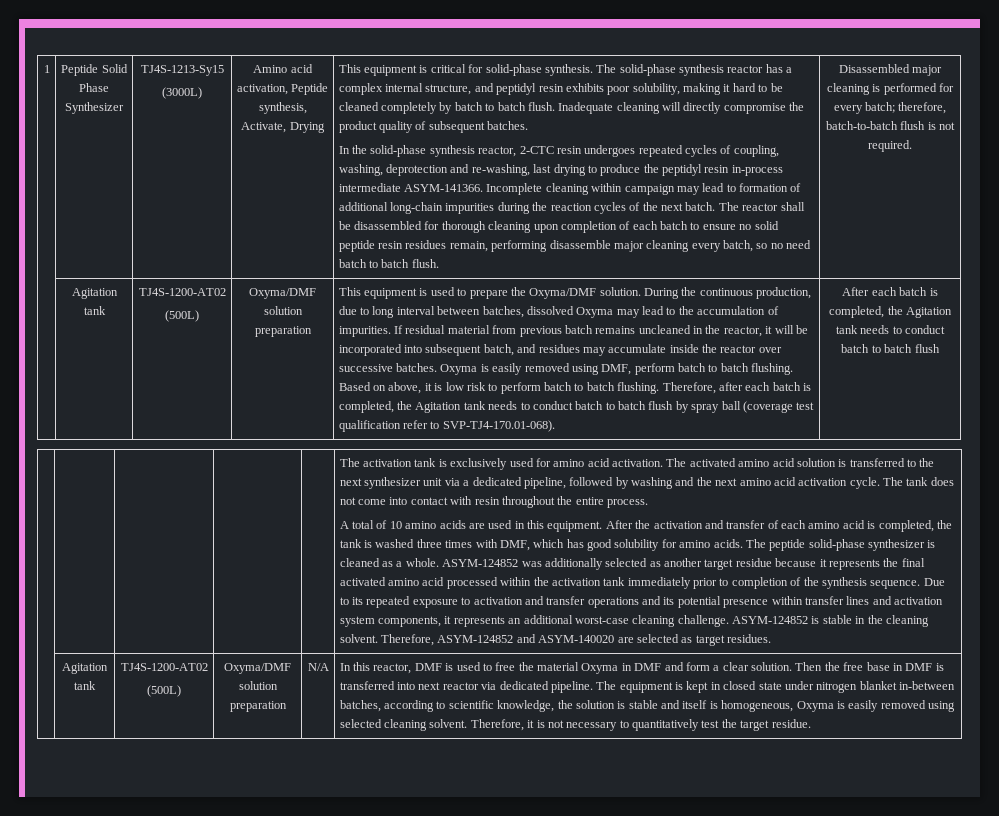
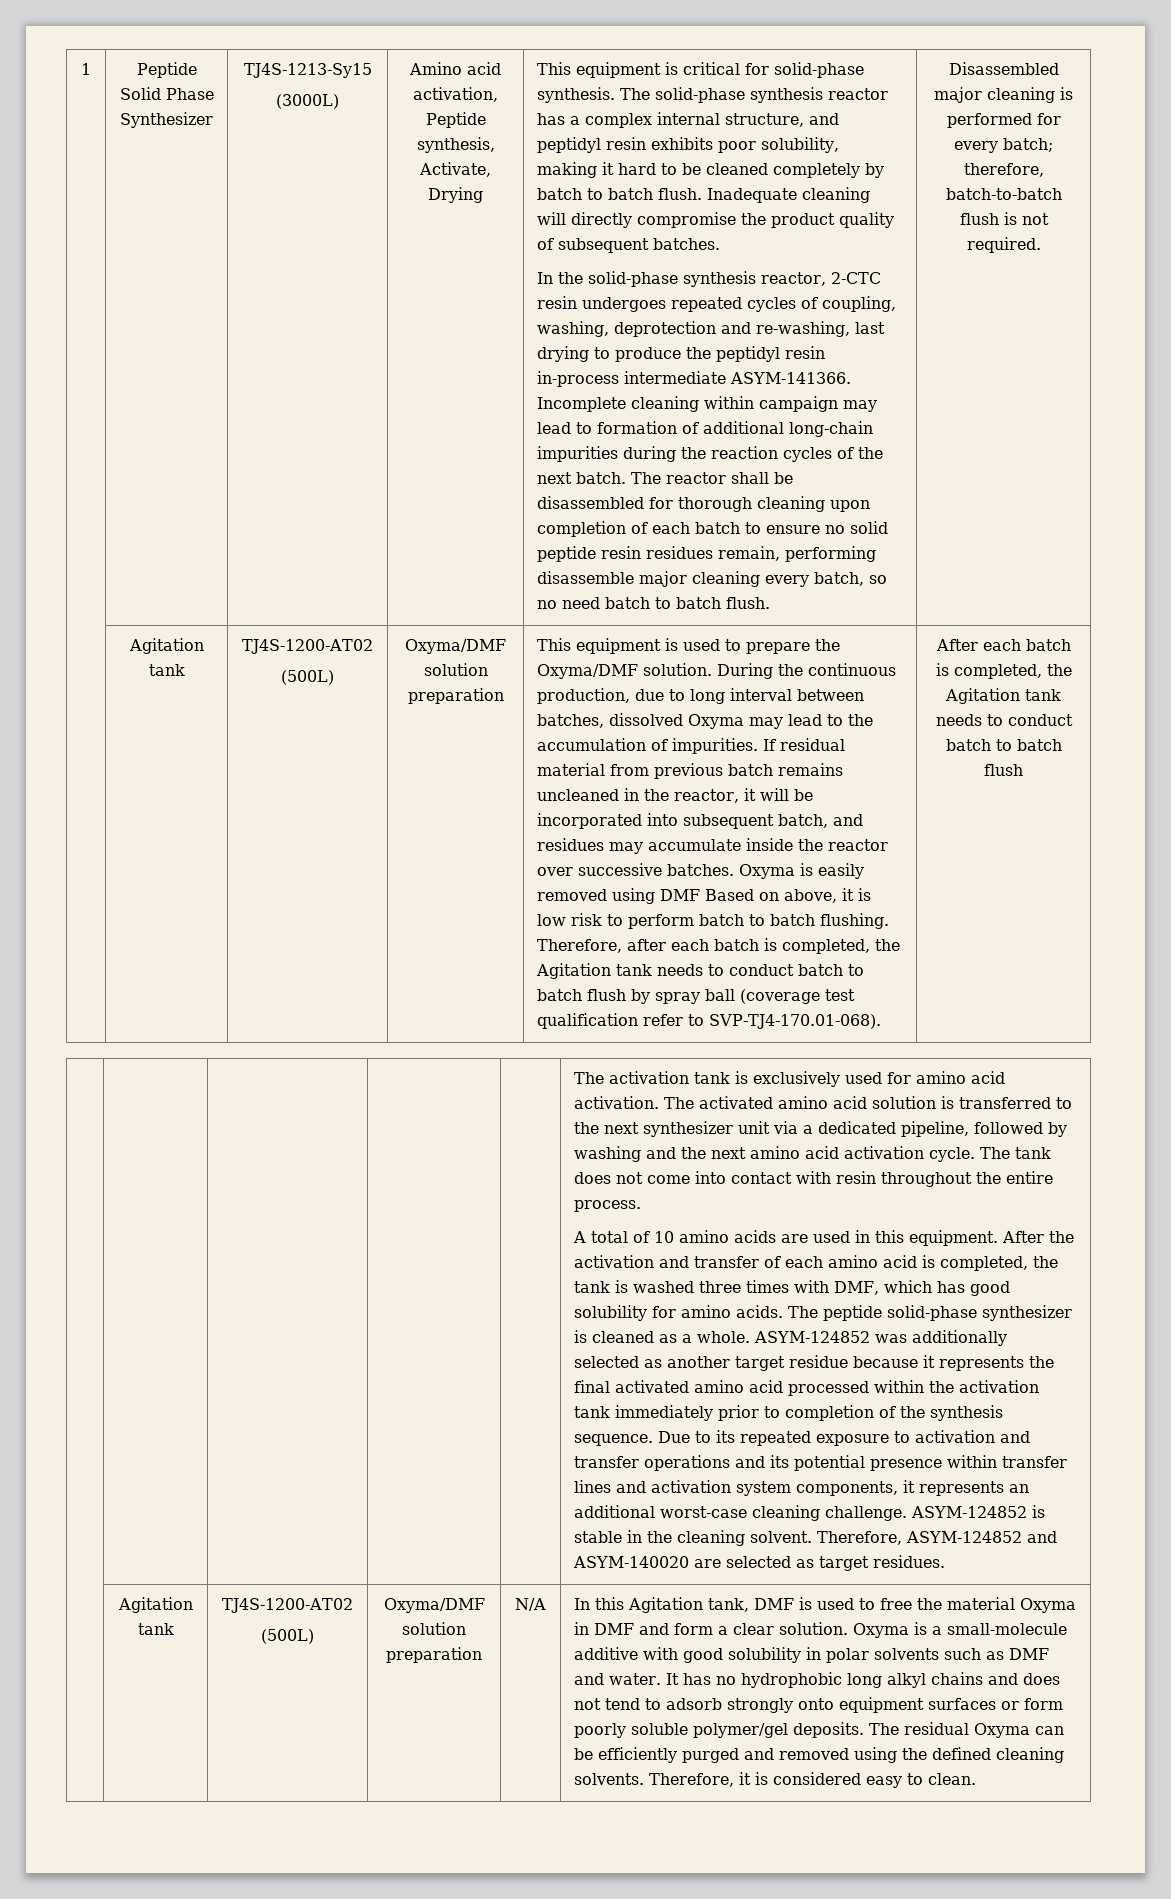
- Oxyma is easily removed using DMF, perform batch to batch flushing. Based on above, it is low risk to perform batch to batch flushing.
+ Oxyma is easily removed using DMF Based on above, it is low risk to perform batch to batch flushing.
- In this reactor, DMF is used to free the material Oxyma in DMF and form a clear solution.
+ In this Agitation tank, DMF is used to free the material Oxyma in DMF and form a clear solution.
- Then the free base in DMF is transferred into next reactor via dedicated pipeline. The equipment is kept in closed state under nitrogen blanket in-between batches, according to scientific knowledge, the solution is stable and itself is homogeneous, Oxyma is easily removed using selected cleaning solvent. Therefore, it is not necessary to quantitatively test the target residue.
+ Oxyma is a small-molecule additive with good solubility in polar solvents such as DMF and water. It has no hydrophobic long alkyl chains and does not tend to adsorb strongly onto equipment surfaces or form poorly soluble polymer/gel deposits. The residual Oxyma can be efficiently purged and removed using the defined cleaning solvents. Therefore, it is considered easy to clean.

